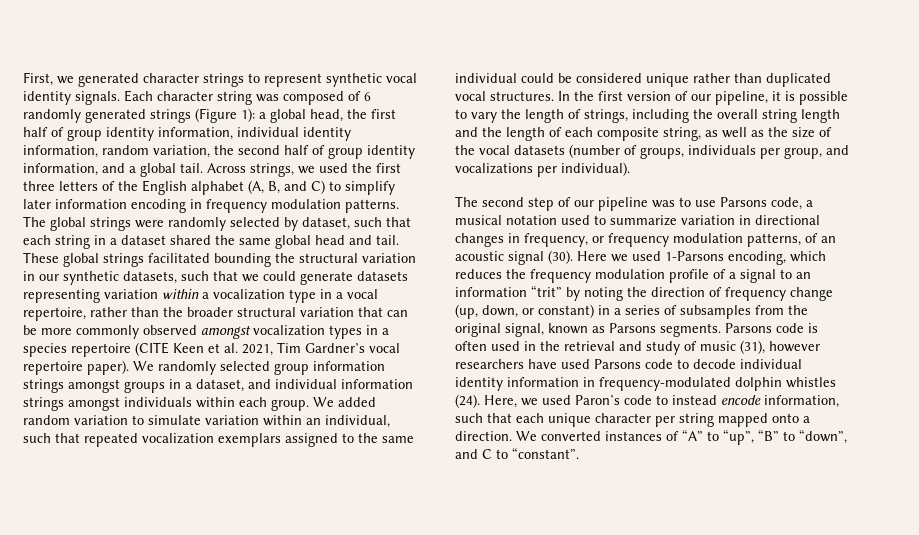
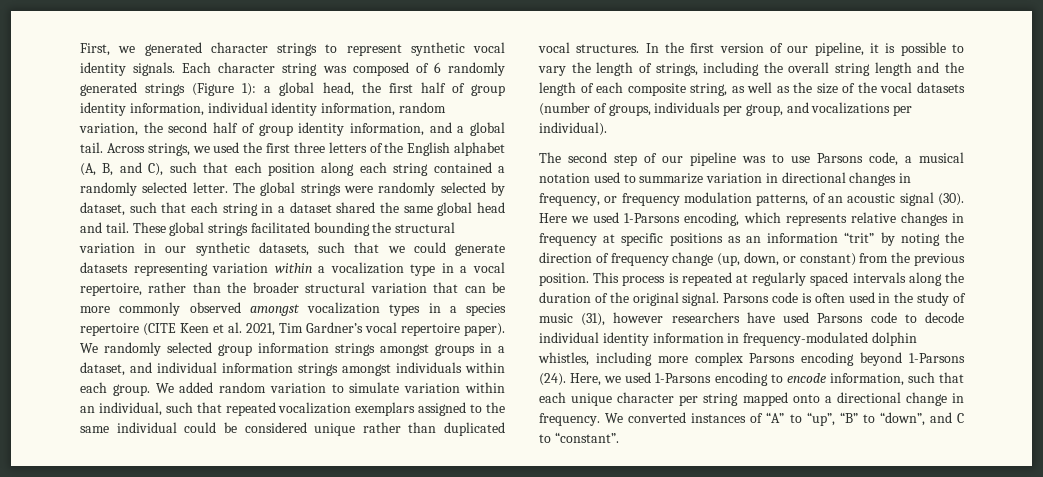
- Across strings, we used the first three letters of the English alphabet (A, B, and C) to simplify later information encoding in frequency modulation patterns.
+ Across strings, we used the first three letters of the English alphabet (A, B, and C), such that each position along each string contained a randomly selected letter.
- Here we used 1-Parsons encoding, which reduces the frequency modulation profile of a signal to an information “trit” by noting the direction of frequency change (up, down, or constant) in a series of subsamples from the original signal, known as Parsons segments.
+ Here we used 1-Parsons encoding, which represents relative changes in frequency at specific positions as an information “trit” by noting the direction of frequency change (up, down, or constant) from the previous position. This process is repeated at regularly spaced intervals along the duration of the original signal.
- Parsons code is often used in the retrieval and study of music (31), however researchers have used Parsons code to decode individual identity information in frequency-modulated dolphin whistles (24). Here, we used Paron’s code to instead encode information, such that each unique character per string mapped onto a direction.
+ Parsons code is often used in the study of music (31), however researchers have used Parsons code to decode individual identity information in frequency-modulated dolphin whistles, including more complex Parsons encoding beyond 1-Parsons (24). Here, we used 1-Parsons encoding to encode information, such that each unique character per string mapped onto a directional change in frequency.

